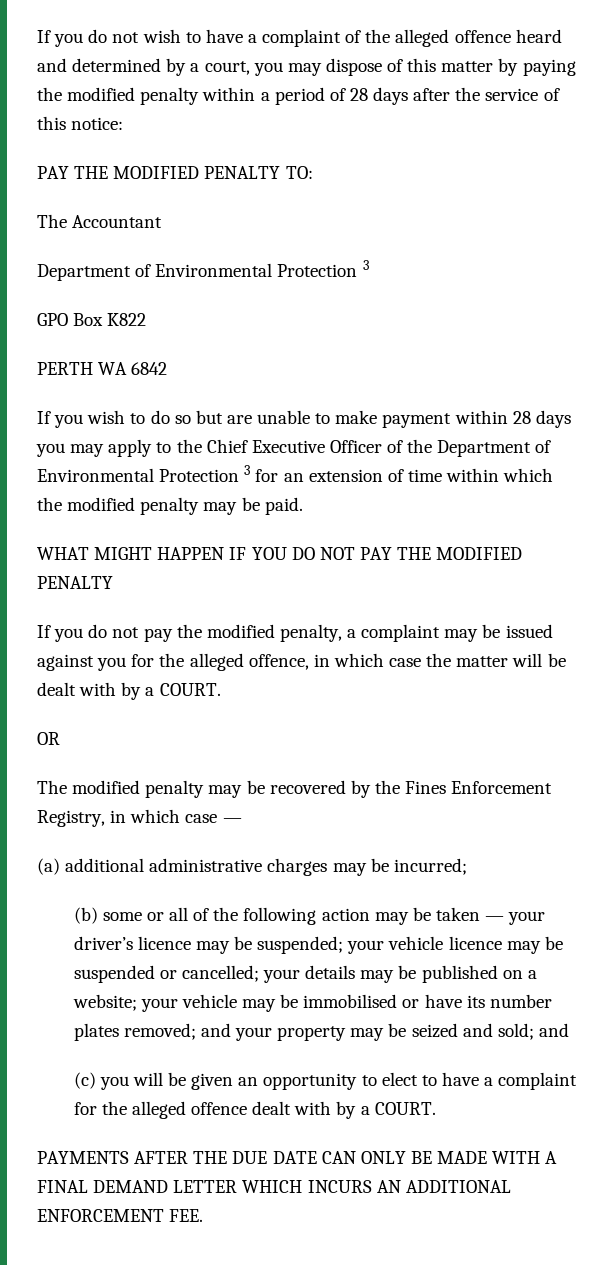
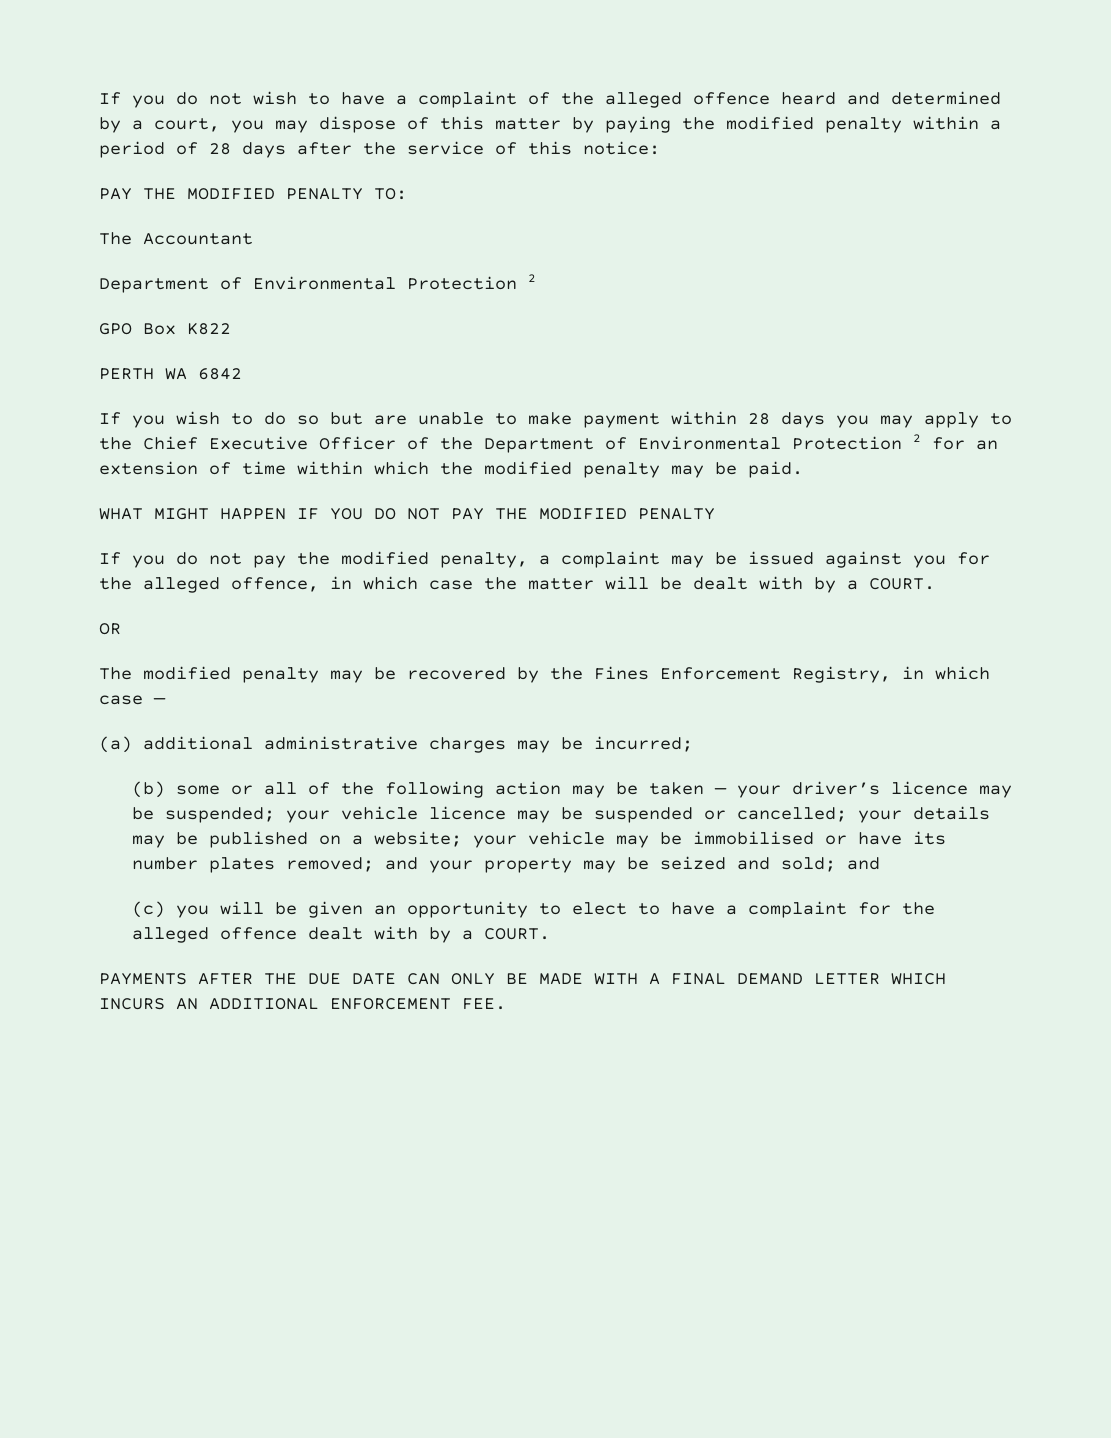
  The Accountant
- Department of Environmental Protection 3
+ Department of Environmental Protection 2
- If you wish to do so but are unable to make payment within 28 days you may apply to the Chief Executive Officer of the Department of Environmental Protection 3 for an extension of time within which the modified penalty may be paid.
+ If you wish to do so but are unable to make payment within 28 days you may apply to the Chief Executive Officer of the Department of Environmental Protection 2 for an extension of time within which the modified penalty may be paid.

